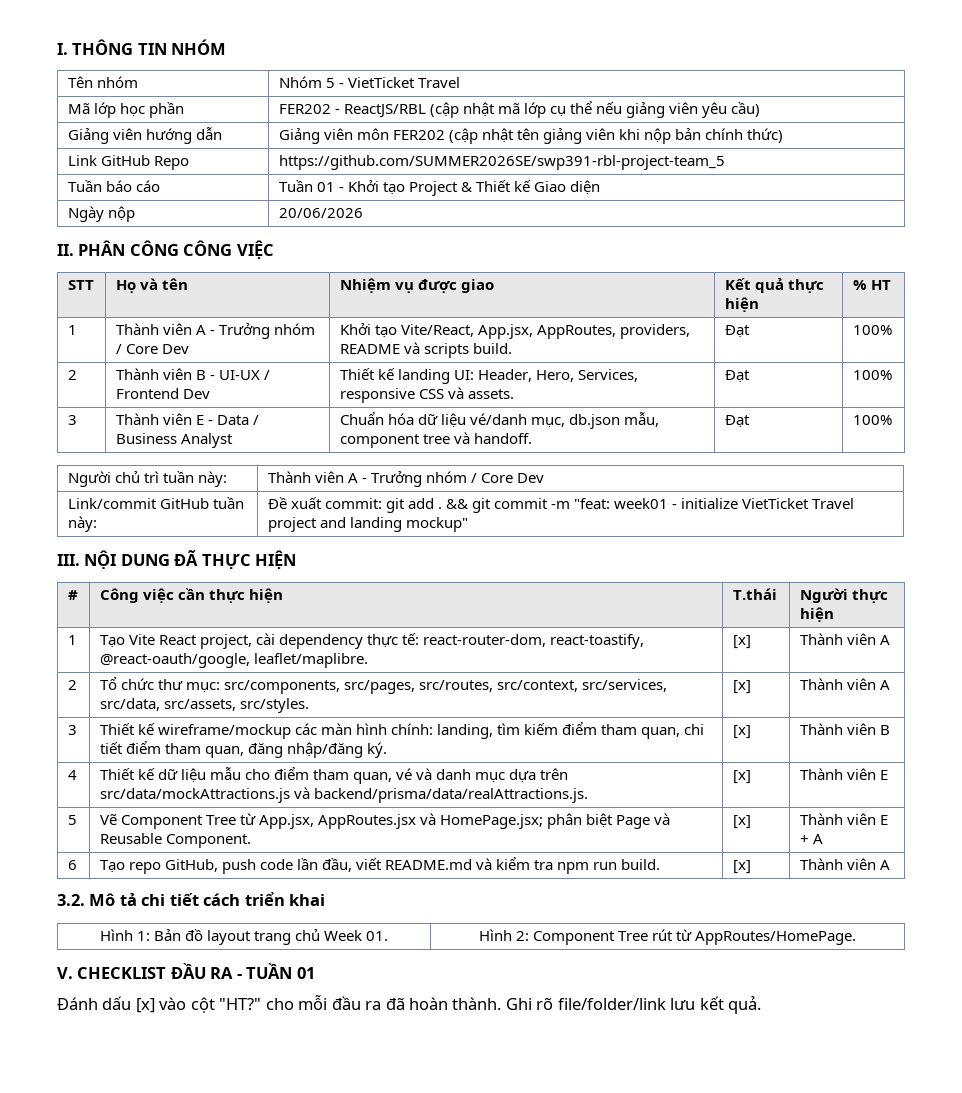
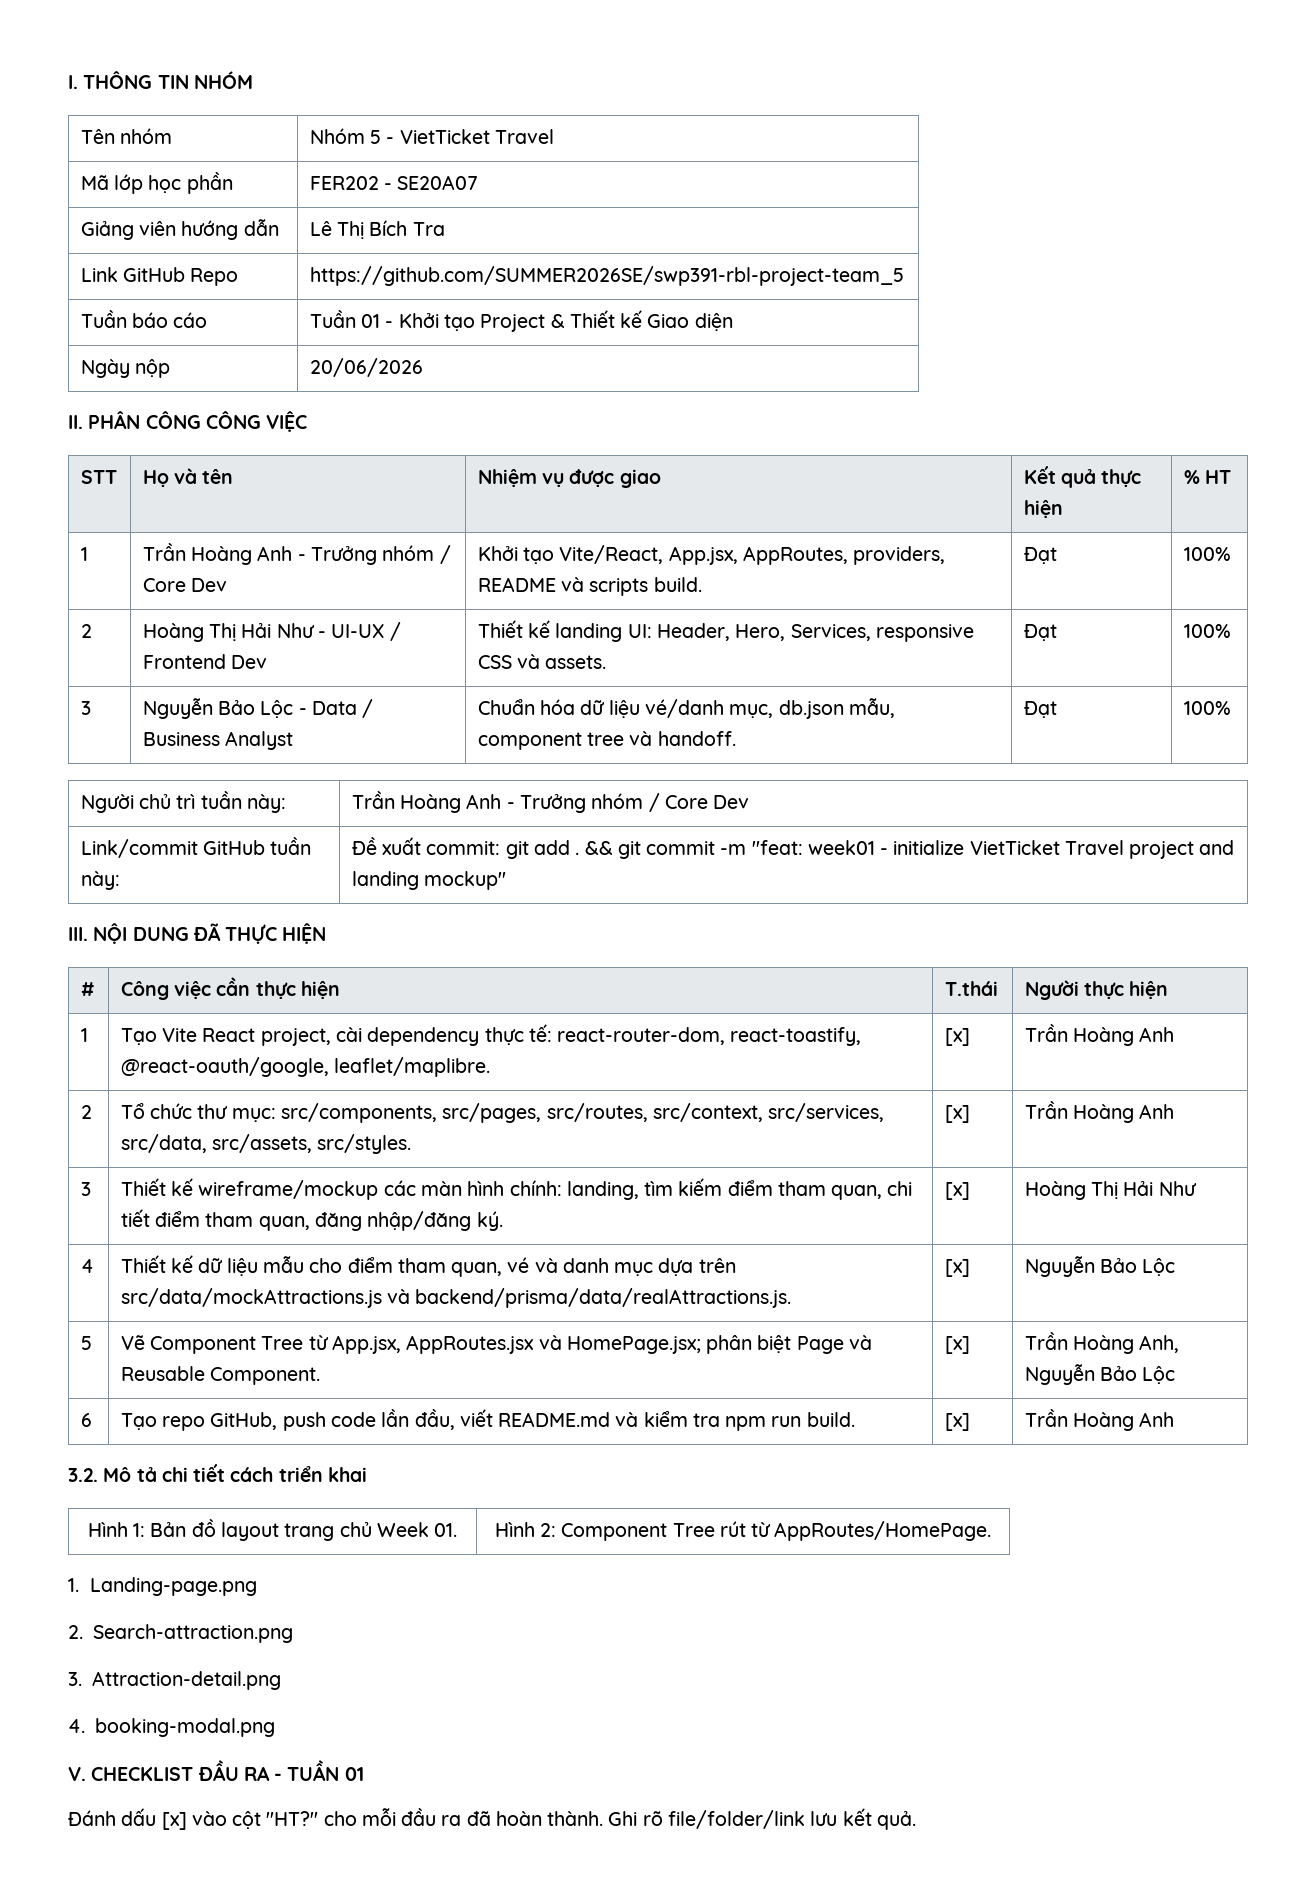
- Mã lớp học phần | FER202 - ReactJS/RBL (cập nhật mã lớp cụ thể nếu giảng viên yêu cầu)
- Giảng viên hướng dẫn | Giảng viên môn FER202 (cập nhật tên giảng viên khi nộp bản chính thức)
+ Mã lớp học phần | FER202 - SE20A07
+ Giảng viên hướng dẫn | Lê Thị Bích Tra
- 1 | Thành viên A - Trưởng nhóm / Core Dev | Khởi tạo Vite/React, App.jsx, AppRoutes, providers, README và scripts build. | Đạt | 100%
+ 1 | Trần Hoàng Anh - Trưởng nhóm / Core Dev | Khởi tạo Vite/React, App.jsx, AppRoutes, providers, README và scripts build. | Đạt | 100%
- 2 | Thành viên B - UI-UX / Frontend Dev | Thiết kế landing UI: Header, Hero, Services, responsive CSS và assets. | Đạt | 100%
+ 2 | Hoàng Thị Hải Như - UI-UX / Frontend Dev | Thiết kế landing UI: Header, Hero, Services, responsive CSS và assets. | Đạt | 100%
- 3 | Thành viên E - Data / Business Analyst | Chuẩn hóa dữ liệu vé/danh mục, db.json mẫu, component tree và handoff. | Đạt | 100%
+ 3 | Nguyễn Bảo Lộc - Data / Business Analyst | Chuẩn hóa dữ liệu vé/danh mục, db.json mẫu, component tree và handoff. | Đạt | 100%
- Người chủ trì tuần này: | Thành viên A - Trưởng nhóm / Core Dev
+ Người chủ trì tuần này: | Trần Hoàng Anh - Trưởng nhóm / Core Dev
- 1 | Tạo Vite React project, cài dependency thực tế: react-router-dom, react-toastify, @react-oauth/google, leaflet/maplibre. | [x] | Thành viên A
+ 1 | Tạo Vite React project, cài dependency thực tế: react-router-dom, react-toastify, @react-oauth/google, leaflet/maplibre. | [x] | Trần Hoàng Anh
- 2 | Tổ chức thư mục: src/components, src/pages, src/routes, src/context, src/services, src/data, src/assets, src/styles. | [x] | Thành viên A
+ 2 | Tổ chức thư mục: src/components, src/pages, src/routes, src/context, src/services, src/data, src/assets, src/styles. | [x] | Trần Hoàng Anh
- 3 | Thiết kế wireframe/mockup các màn hình chính: landing, tìm kiếm điểm tham quan, chi tiết điểm tham quan, đăng nhập/đăng ký. | [x] | Thành viên B
+ 3 | Thiết kế wireframe/mockup các màn hình chính: landing, tìm kiếm điểm tham quan, chi tiết điểm tham quan, đăng nhập/đăng ký. | [x] | Hoàng Thị Hải Như
- 4 | Thiết kế dữ liệu mẫu cho điểm tham quan, vé và danh mục dựa trên src/data/mockAttractions.js và backend/prisma/data/realAttractions.js. | [x] | Thành viên E
+ 4 | Thiết kế dữ liệu mẫu cho điểm tham quan, vé và danh mục dựa trên src/data/mockAttractions.js và backend/prisma/data/realAttractions.js. | [x] | Nguyễn Bảo Lộc
- 5 | Vẽ Component Tree từ App.jsx, AppRoutes.jsx và HomePage.jsx; phân biệt Page và Reusable Component. | [x] | Thành viên E + A
+ 5 | Vẽ Component Tree từ App.jsx, AppRoutes.jsx và HomePage.jsx; phân biệt Page và Reusable Component. | [x] | Trần Hoàng Anh, Nguyễn Bảo Lộc
- 6 | Tạo repo GitHub, push code lần đầu, viết README.md và kiểm tra npm run build. | [x] | Thành viên A
+ 6 | Tạo repo GitHub, push code lần đầu, viết README.md và kiểm tra npm run build. | [x] | Trần Hoàng Anh
+ 1. Landing-page.png
+ 2. Search-attraction.png
+ 3. Attraction-detail.png
+ 4. booking-modal.png

